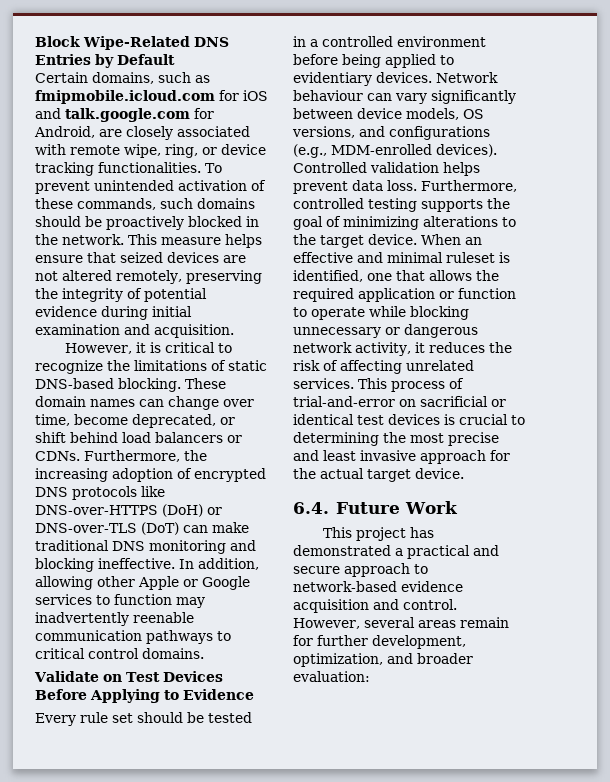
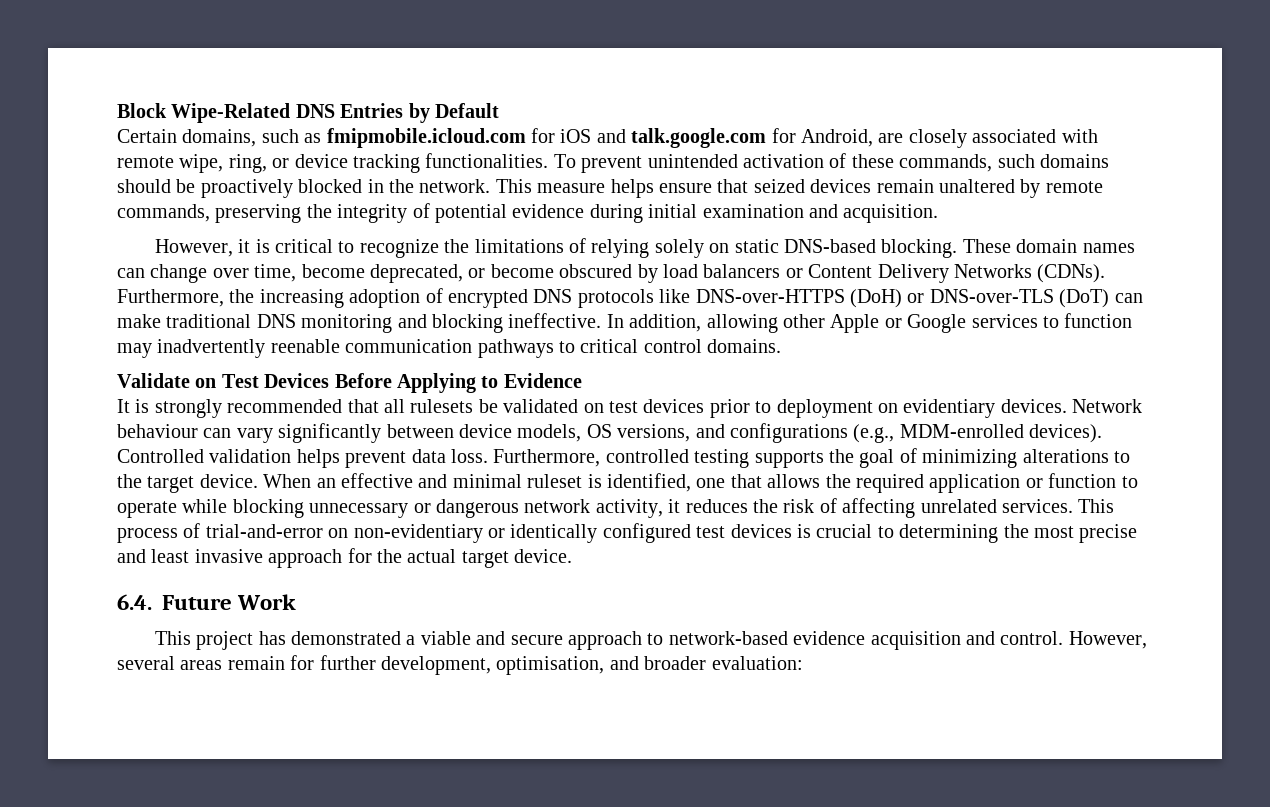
- This measure helps ensure that seized devices are not altered remotely, preserving the integrity of potential evidence during initial examination and acquisition.
+ This measure helps ensure that seized devices remain unaltered by remote commands, preserving the integrity of potential evidence during initial examination and acquisition.
- However, it is critical to recognize the limitations of static DNS-based blocking.
+ However, it is critical to recognize the limitations of relying solely on static DNS-based blocking.
- These domain names can change over time, become deprecated, or shift behind load balancers or CDNs.
+ These domain names can change over time, become deprecated, or become obscured by load balancers or Content Delivery Networks (CDNs).
- Every rule set should be tested in a controlled environment before being applied to evidentiary devices.
+ It is strongly recommended that all rulesets be validated on test devices prior to deployment on evidentiary devices.
- This process of trial-and-error on sacrificial or identical test devices is crucial to determining the most precise and least invasive approach for the actual target device.
+ This process of trial-and-error on non-evidentiary or identically configured test devices is crucial to determining the most precise and least invasive approach for the actual target device.
- This project has demonstrated a practical and secure approach to network-based evidence acquisition and control.
+ This project has demonstrated a viable and secure approach to network-based evidence acquisition and control.
- However, several areas remain for further development, optimization, and broader evaluation:
+ However, several areas remain for further development, optimisation, and broader evaluation:

